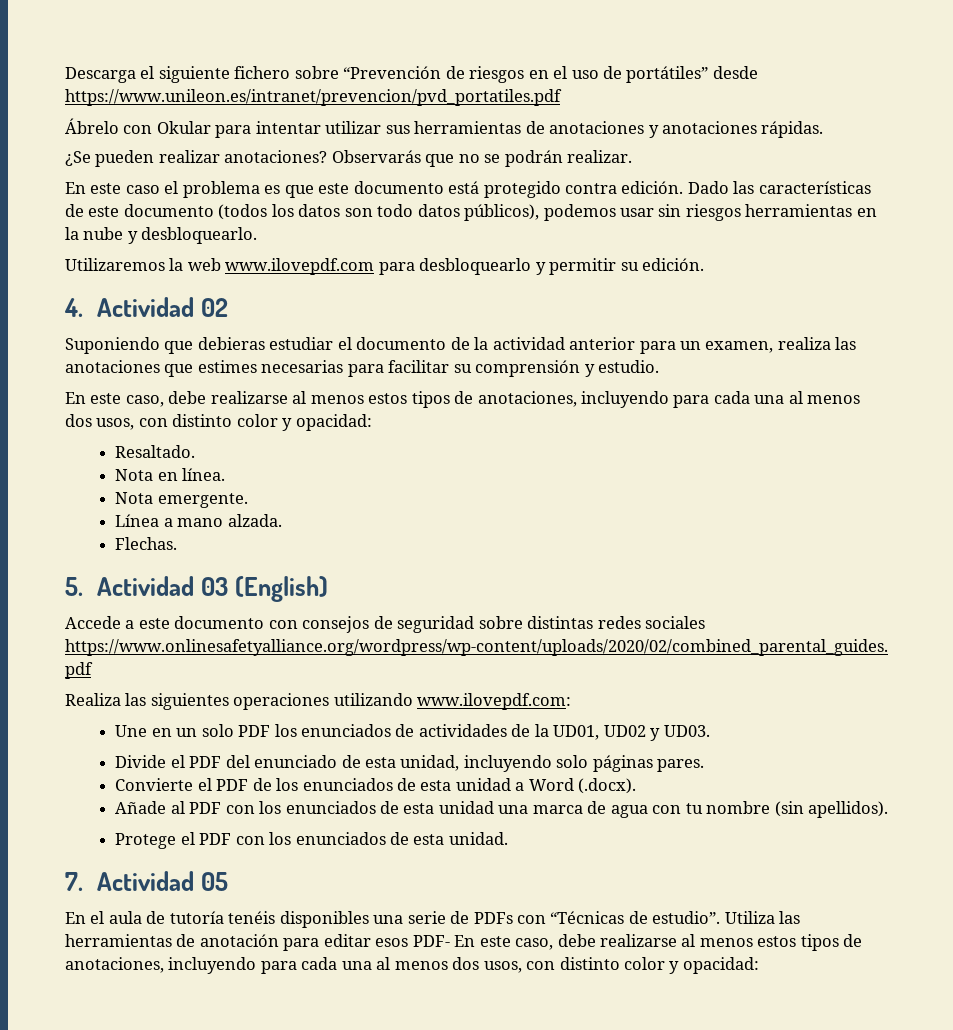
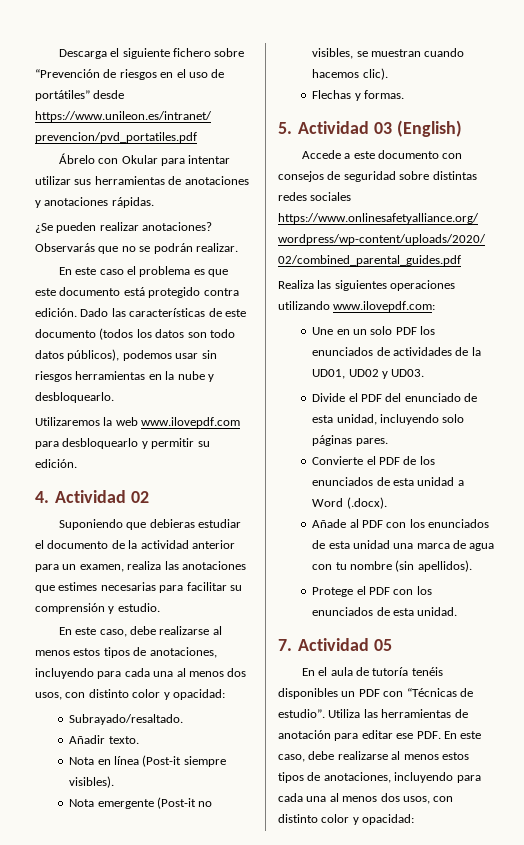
- Resaltado.
+ Subrayado/resaltado.
+ Añadir texto.
- Nota en línea.
- Nota emergente.
- Línea a mano alzada.
- Flechas.
+ Nota en línea (Post-it siempre visibles).
+ Nota emergente (Post-it no visibles, se muestran cuando hacemos clic).
+ Flechas y formas.
- En el aula de tutoría tenéis disponibles una serie de PDFs con “Técnicas de estudio”.
+ En el aula de tutoría tenéis disponibles un PDF con “Técnicas de estudio”.
- Utiliza las herramientas de anotación para editar esos PDF- En este caso, debe realizarse al menos estos tipos de anotaciones, incluyendo para cada una al menos dos usos, con distinto color y opacidad:
+ Utiliza las herramientas de anotación para editar ese PDF. En este caso, debe realizarse al menos estos tipos de anotaciones, incluyendo para cada una al menos dos usos, con distinto color y opacidad:

